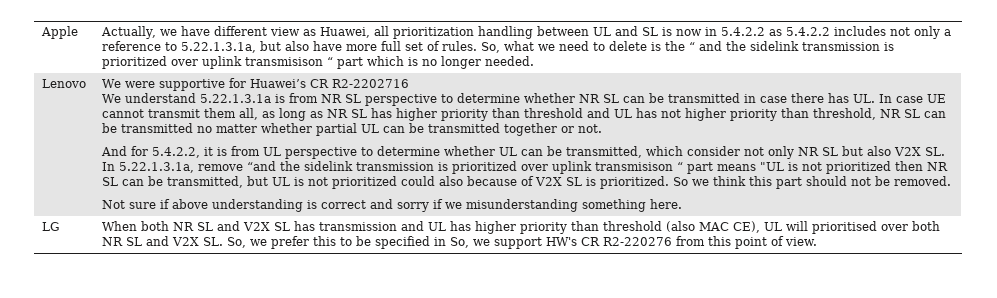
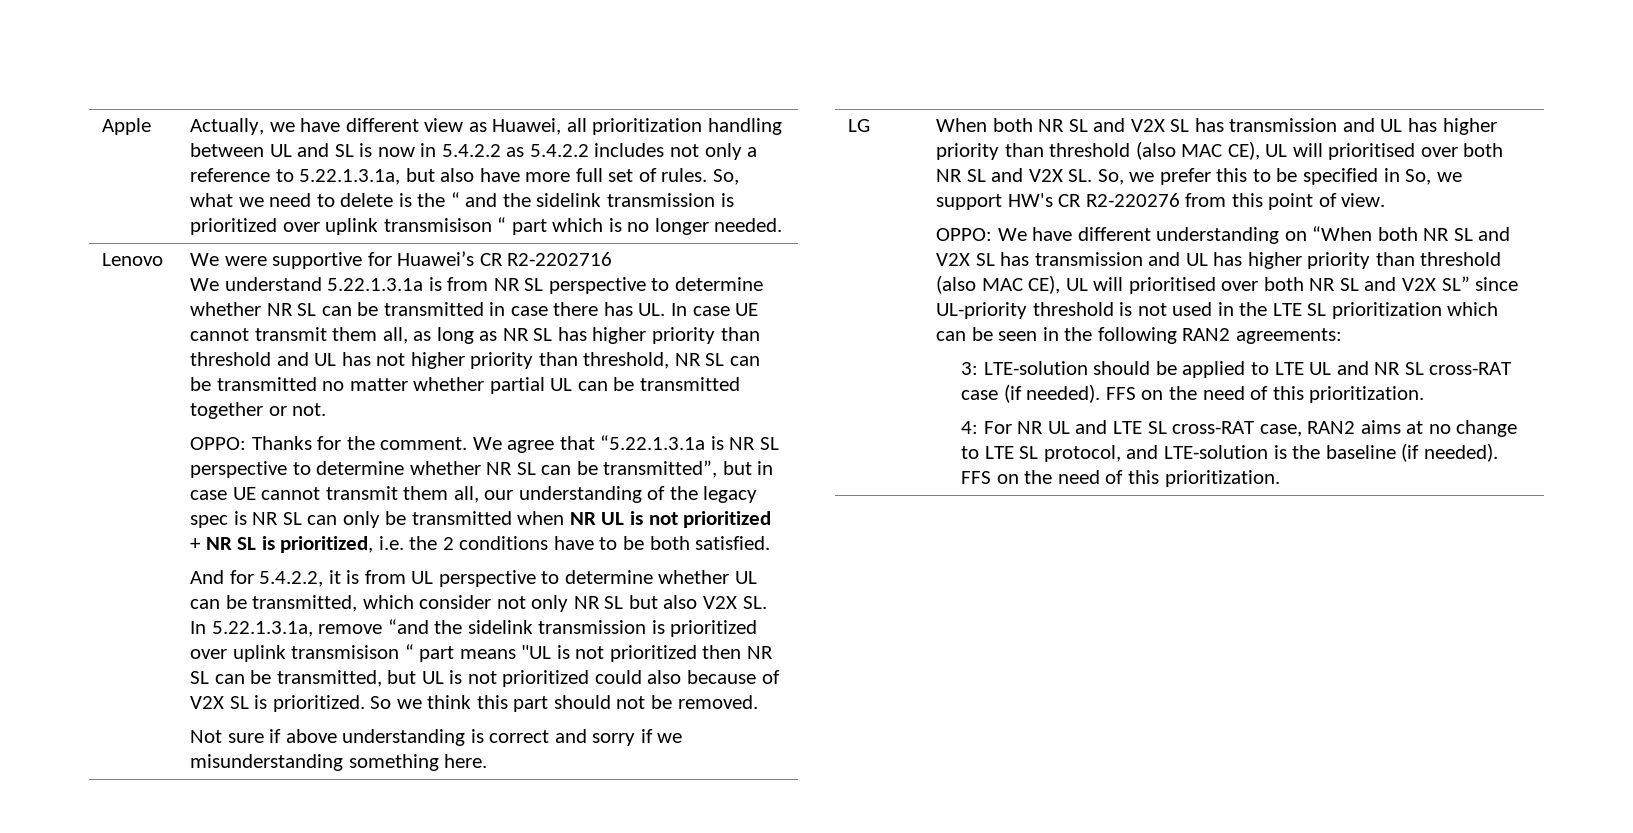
+ OPPO: Thanks for the comment. We agree that “5.22.1.3.1a is NR SL perspective to determine whether NR SL can be transmitted”, but in case UE cannot transmit them all, our understanding of the legacy spec is NR SL can only be transmitted when NR UL is not prioritized + NR SL is prioritized, i.e. the 2 conditions have to be both satisfied.
+ OPPO: We have different understanding on “When both NR SL and V2X SL has transmission and UL has higher priority than threshold (also MAC CE), UL will prioritised over both NR SL and V2X SL” since UL-priority threshold is not used in the LTE SL prioritization which can be seen in the following RAN2 agreements:
+ 3: LTE-solution should be applied to LTE UL and NR SL cross-RAT case (if needed). FFS on the need of this prioritization.
+ 4: For NR UL and LTE SL cross-RAT case, RAN2 aims at no change to LTE SL protocol, and LTE-solution is the baseline (if needed). FFS on the need of this prioritization.

